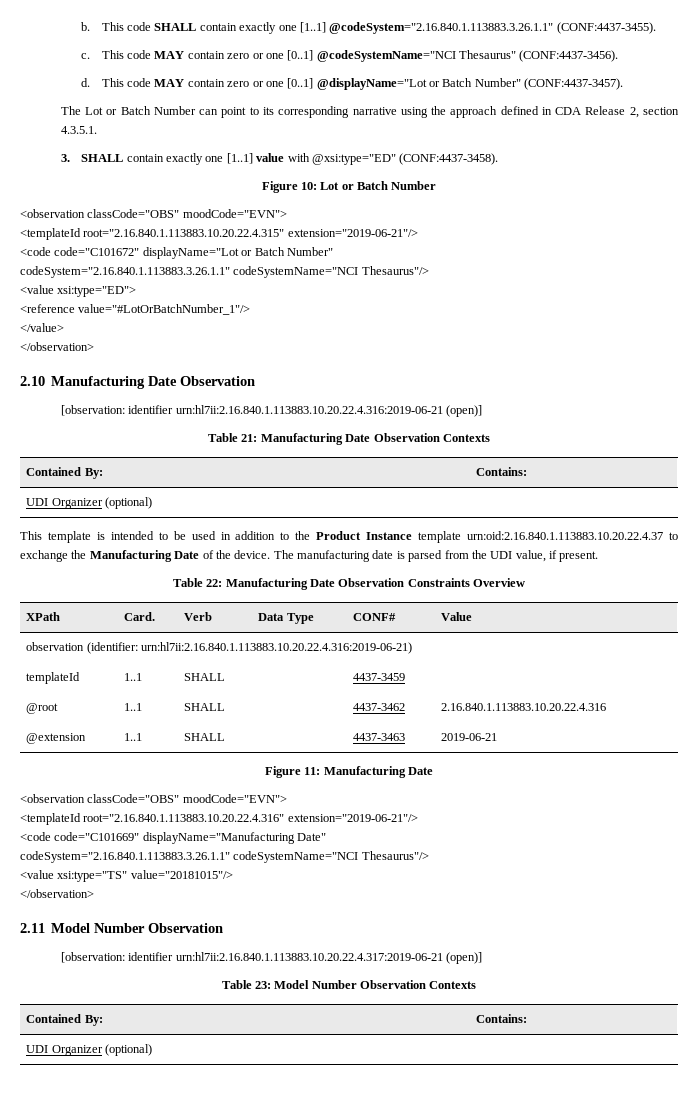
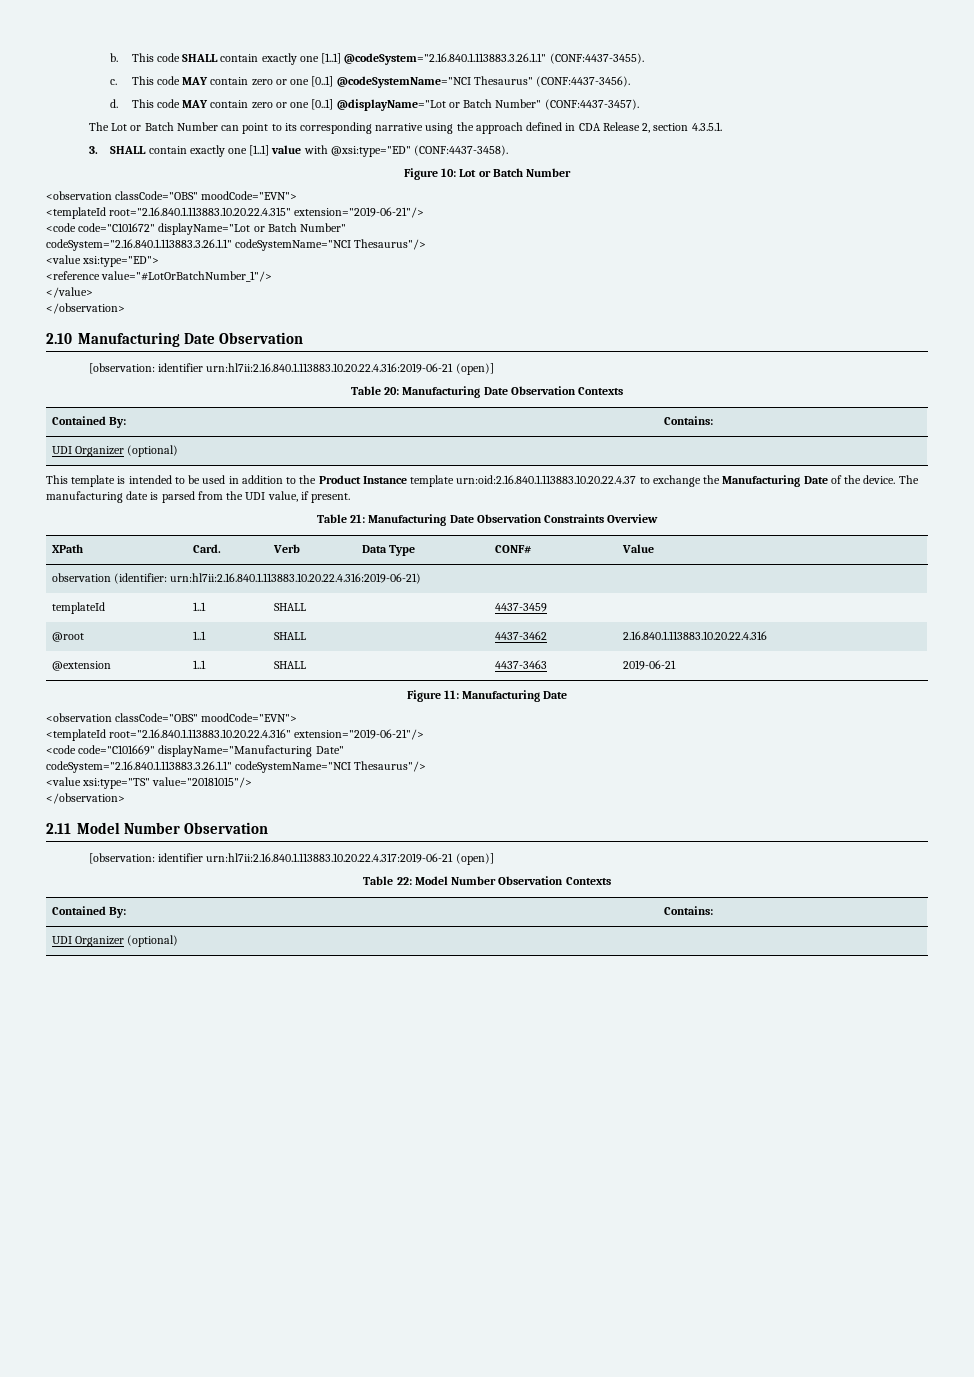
- Table 21: Manufacturing Date Observation Contexts
+ Table 20: Manufacturing Date Observation Contexts
- Table 22: Manufacturing Date Observation Constraints Overview
+ Table 21: Manufacturing Date Observation Constraints Overview
- Table 23: Model Number Observation Contexts
+ Table 22: Model Number Observation Contexts

